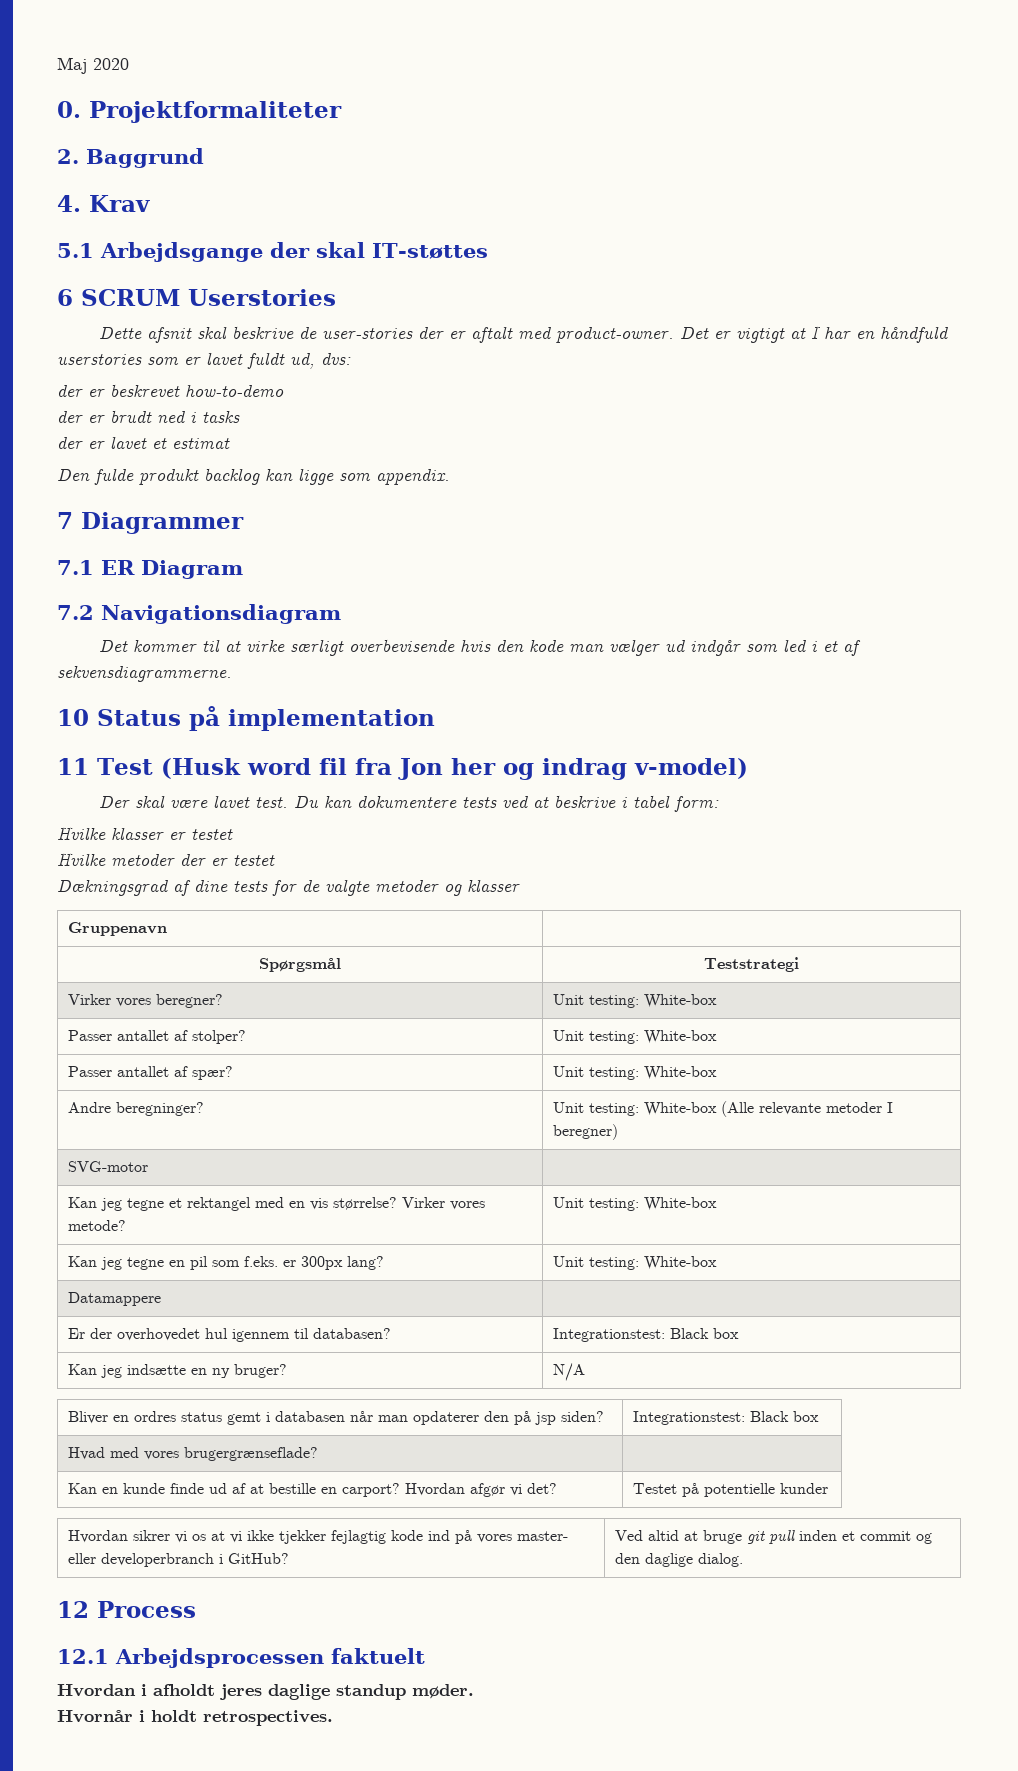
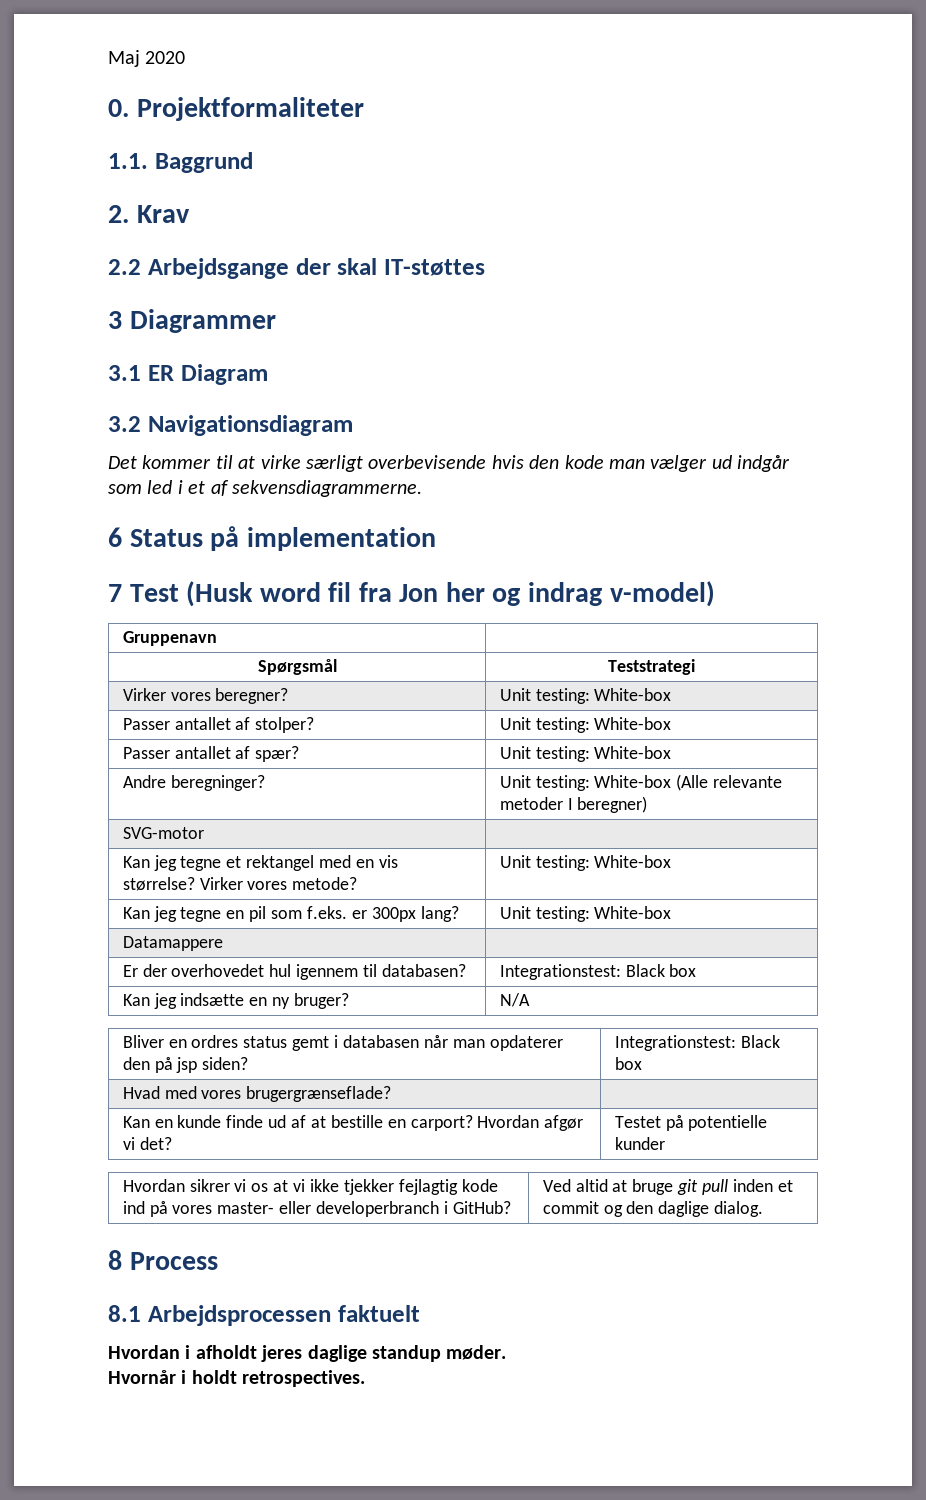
- 2. Baggrund
+ 1.1. Baggrund
- 4. Krav
+ 2. Krav
- 5.1 Arbejdsgange der skal IT-støttes
+ 2.2 Arbejdsgange der skal IT-støttes
- 6 SCRUM Userstories
- Dette afsnit skal beskrive de user-stories der er aftalt med product-owner. Det er vigtigt at I har en håndfuld userstories som er lavet fuldt ud, dvs:
- der er beskrevet how-to-demo
- der er brudt ned i tasks
- der er lavet et estimat
- Den fulde produkt backlog kan ligge som appendix.
- 7 Diagrammer
+ 3 Diagrammer
- 7.1 ER Diagram
+ 3.1 ER Diagram
- 7.2 Navigationsdiagram
+ 3.2 Navigationsdiagram
- 10 Status på implementation
+ 6 Status på implementation
- 11 Test (Husk word fil fra Jon her og indrag v-model)
+ 7 Test (Husk word fil fra Jon her og indrag v-model)
- Der skal være lavet test. Du kan dokumentere tests ved at beskrive i tabel form:
- Hvilke klasser er testet
- Hvilke metoder der er testet
- Dækningsgrad af dine tests for de valgte metoder og klasser
- 12 Process
+ 8 Process
- 12.1 Arbejdsprocessen faktuelt
+ 8.1 Arbejdsprocessen faktuelt

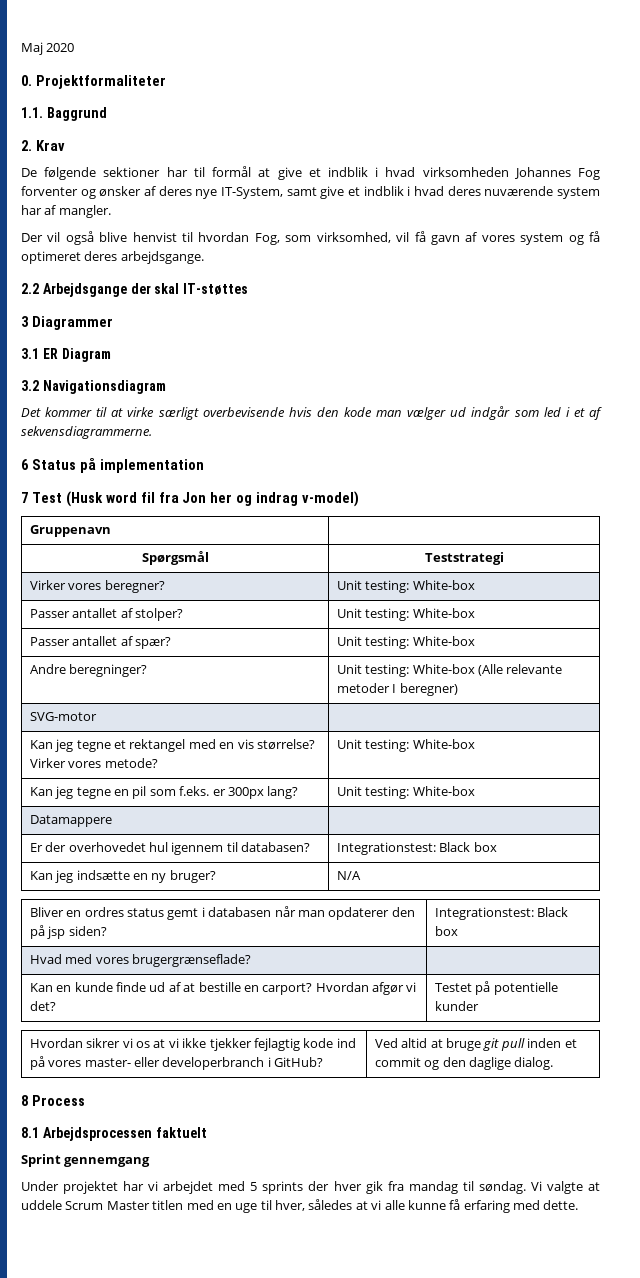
+ De følgende sektioner har til formål at give et indblik i hvad virksomheden Johannes Fog forventer og ønsker af deres nye IT-System, samt give et indblik i hvad deres nuværende system har af mangler.
+ Der vil også blive henvist til hvordan Fog, som virksomhed, vil få gavn af vores system og få optimeret deres arbejdsgange.
- Hvordan i afholdt jeres daglige standup møder.
- Hvornår i holdt retrospectives.
+ Sprint gennemgang
+ Under projektet har vi arbejdet med 5 sprints der hver gik fra mandag til søndag. Vi valgte at uddele Scrum Master titlen med en uge til hver, således at vi alle kunne få erfaring med dette.

